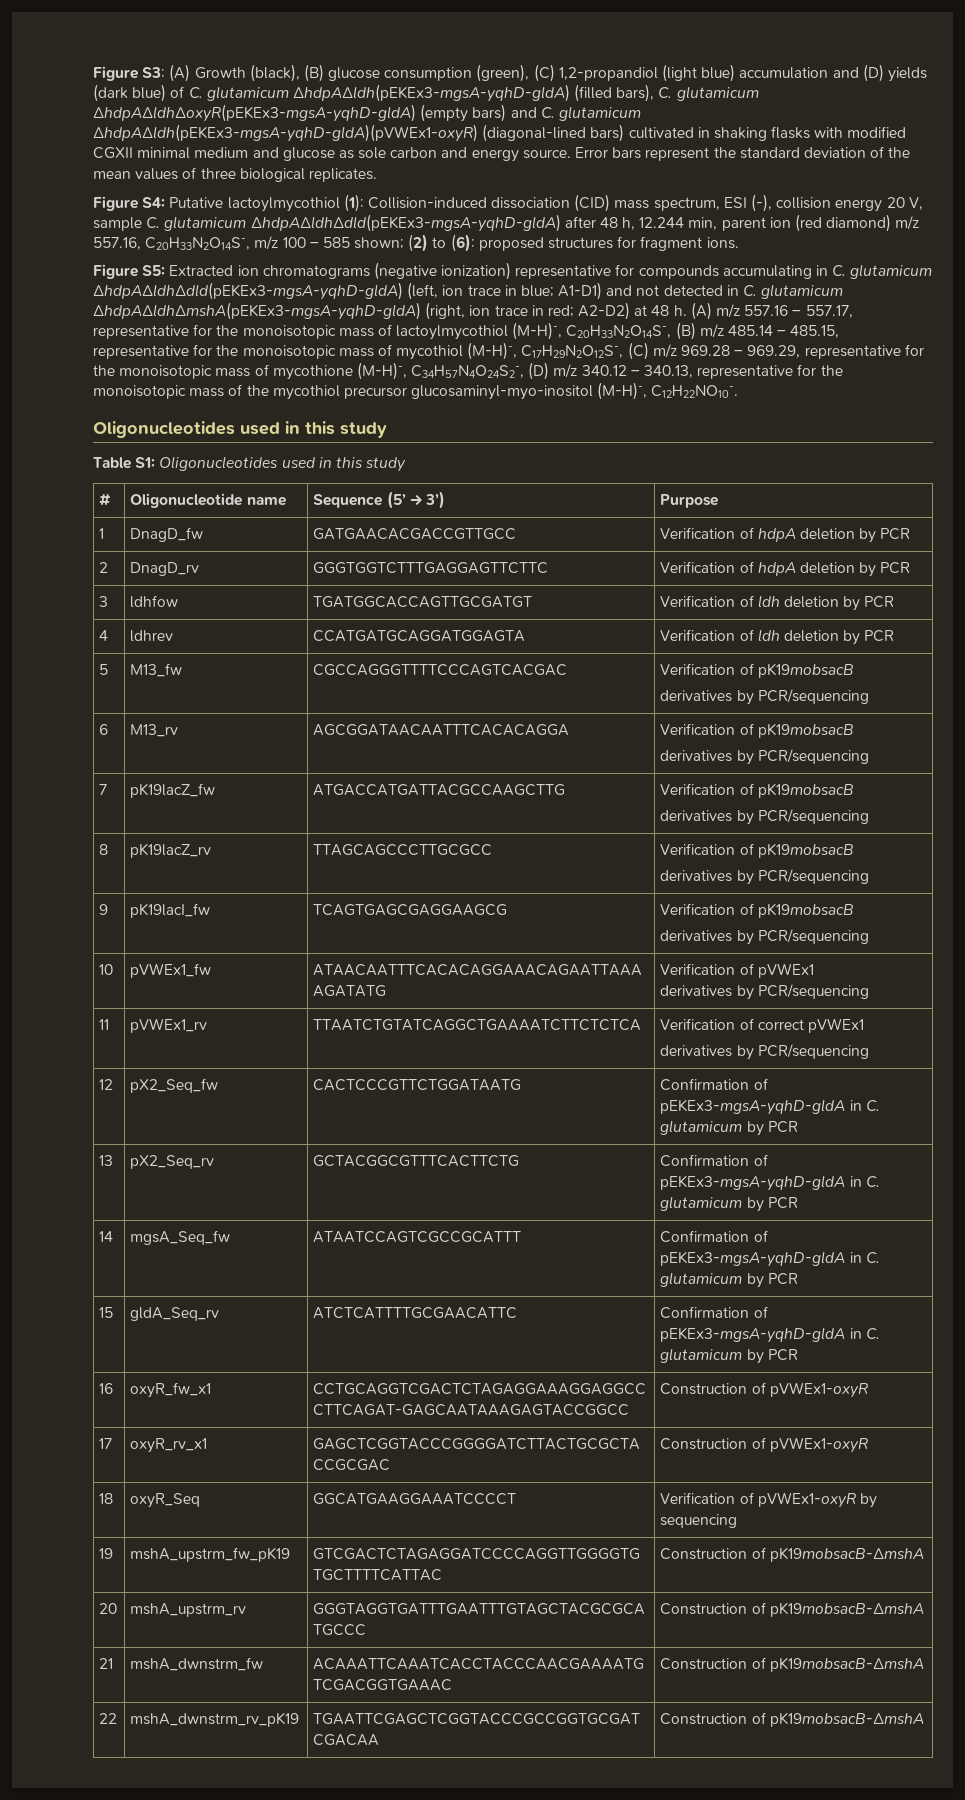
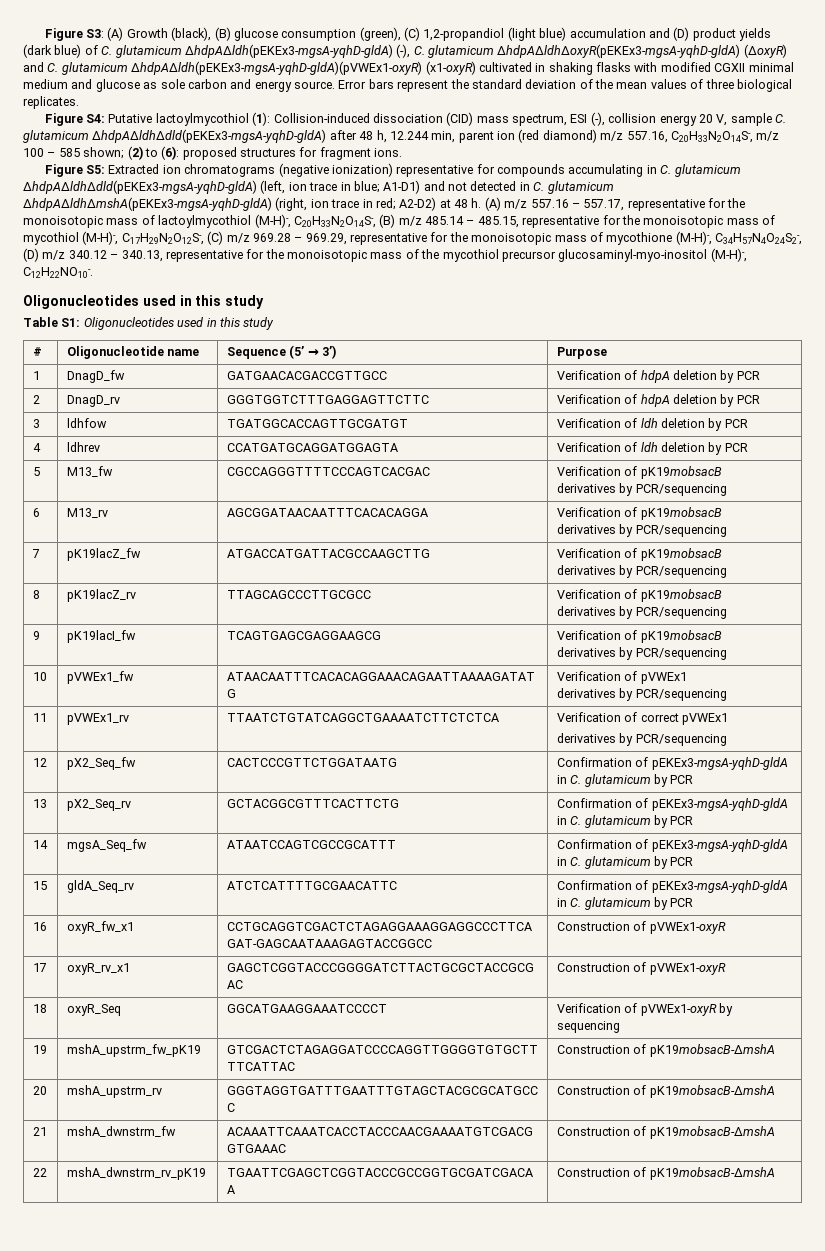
- Figure S3: (A) Growth (black), (B) glucose consumption (green), (C) 1,2-propandiol (light blue) accumulation and (D) yields (dark blue) of C. glutamicum ΔhdpAΔldh(pEKEx3-mgsA-yqhD-gldA) (filled bars), C. glutamicum ΔhdpAΔldhΔoxyR(pEKEx3-mgsA-yqhD-gldA) (empty bars) and C. glutamicum ΔhdpAΔldh(pEKEx3-mgsA-yqhD-gldA)(pVWEx1-oxyR) (diagonal-lined bars) cultivated in shaking flasks with modified CGXII minimal medium and glucose as sole carbon and energy source.
+ Figure S3: (A) Growth (black), (B) glucose consumption (green), (C) 1,2-propandiol (light blue) accumulation and (D) product yields (dark blue) of C. glutamicum ΔhdpAΔldh(pEKEx3-mgsA-yqhD-gldA) (-), C. glutamicum ΔhdpAΔldhΔoxyR(pEKEx3-mgsA-yqhD-gldA) (ΔoxyR) and C. glutamicum ΔhdpAΔldh(pEKEx3-mgsA-yqhD-gldA)(pVWEx1-oxyR) (x1-oxyR) cultivated in shaking flasks with modified CGXII minimal medium and glucose as sole carbon and energy source.

